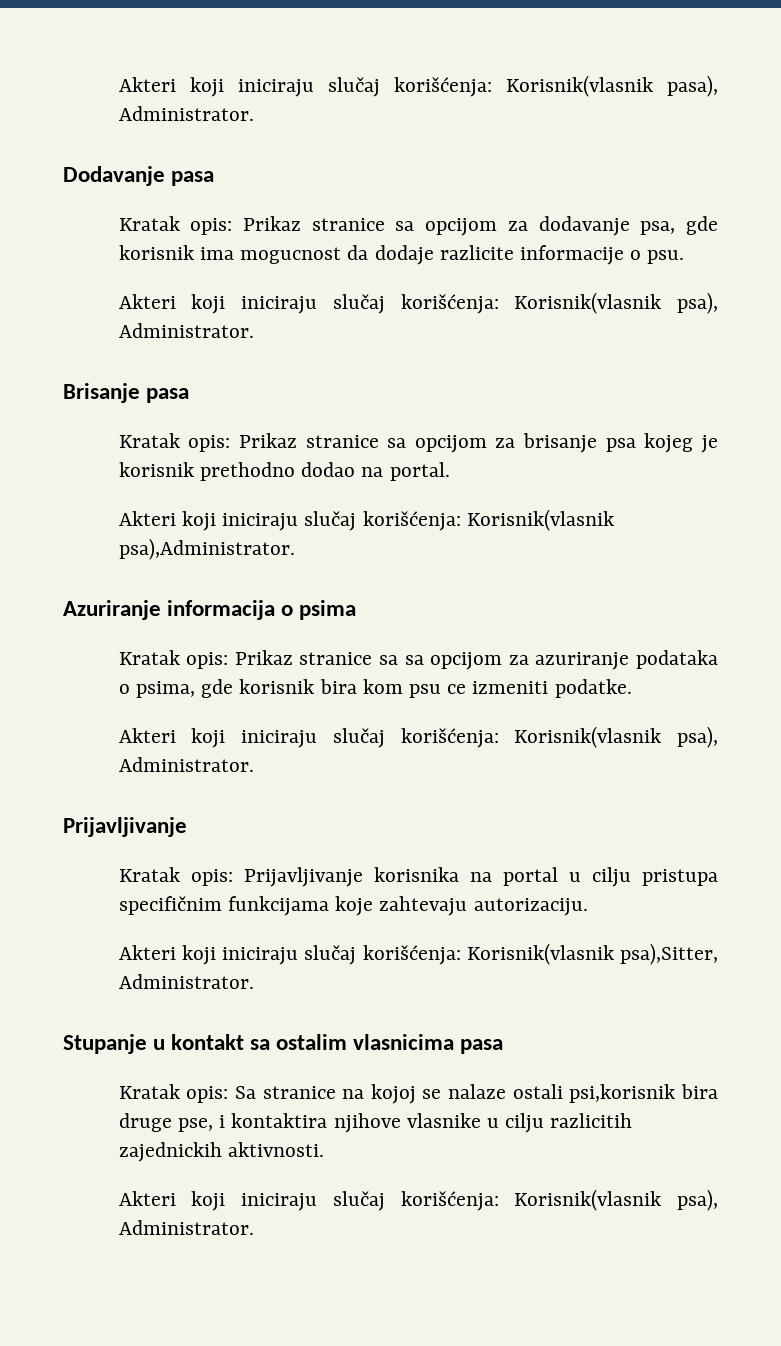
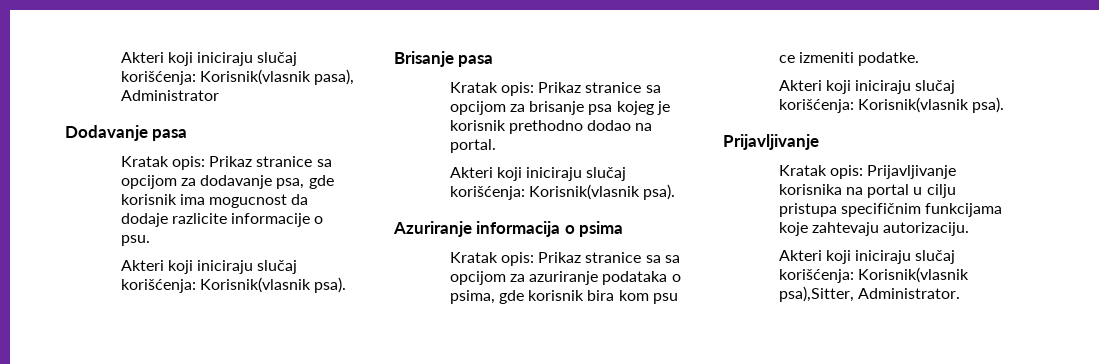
- Akteri koji iniciraju slučaj korišćenja: Korisnik(vlasnik pasa), Administrator.
+ Akteri koji iniciraju slučaj korišćenja: Korisnik(vlasnik pasa), Administrator
  Kratak opis: Prikaz stranice sa opcijom za dodavanje psa, gde korisnik ima mogucnost da dodaje razlicite informacije o psu.
- Akteri koji iniciraju slučaj korišćenja: Korisnik(vlasnik psa), Administrator.
+ Akteri koji iniciraju slučaj korišćenja: Korisnik(vlasnik psa).
  Kratak opis: Prikaz stranice sa opcijom za brisanje psa kojeg je korisnik prethodno dodao na portal.
- Akteri koji iniciraju slučaj korišćenja: Korisnik(vlasnik psa),Administrator.
+ Akteri koji iniciraju slučaj korišćenja: Korisnik(vlasnik psa).
  Kratak opis: Prikaz stranice sa sa opcijom za azuriranje podataka o psima, gde korisnik bira kom psu ce izmeniti podatke.
- Akteri koji iniciraju slučaj korišćenja: Korisnik(vlasnik psa), Administrator.
+ Akteri koji iniciraju slučaj korišćenja: Korisnik(vlasnik psa).
- Stupanje u kontakt sa ostalim vlasnicima pasa
- Kratak opis: Sa stranice na kojoj se nalaze ostali psi,korisnik bira druge pse, i kontaktira njihove vlasnike u cilju razlicitih zajednickih aktivnosti.
- Akteri koji iniciraju slučaj korišćenja: Korisnik(vlasnik psa), Administrator.

